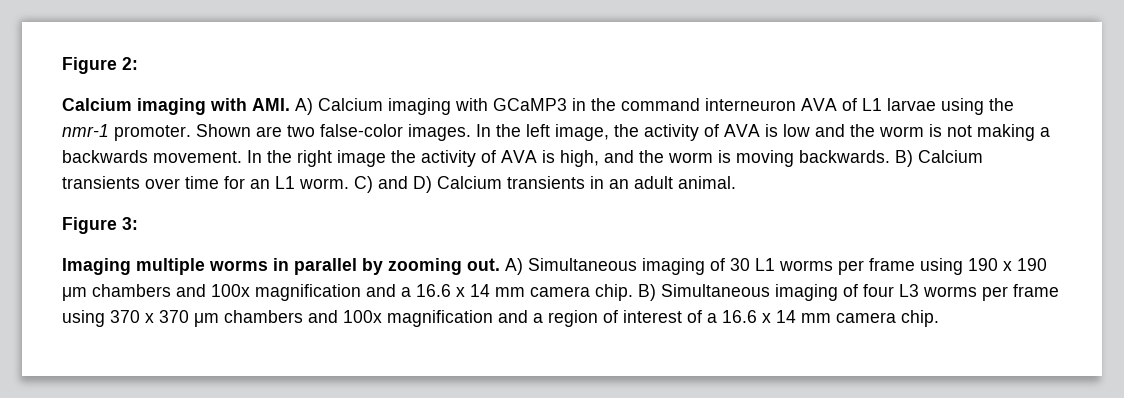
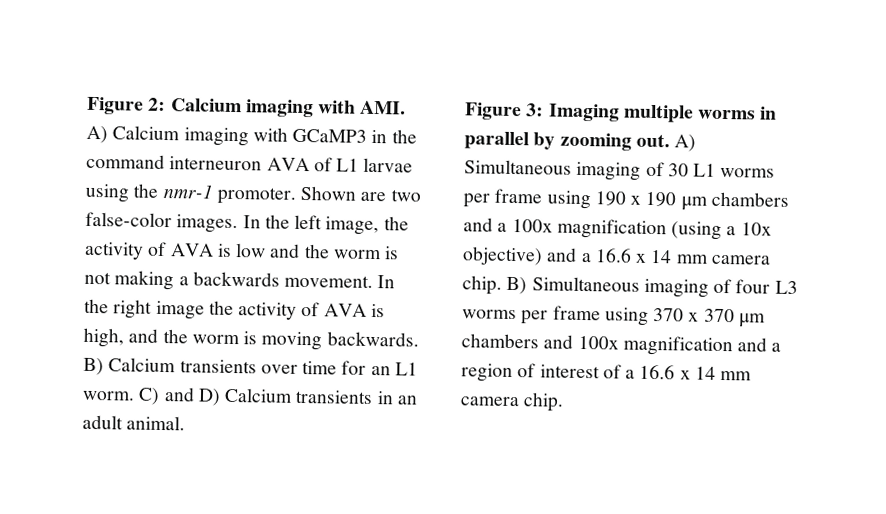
- Figure 2:
- Calcium imaging with AMI. A) Calcium imaging with GCaMP3 in the command interneuron AVA of L1 larvae using the nmr-1 promoter.
+ Figure 2: Calcium imaging with AMI. A) Calcium imaging with GCaMP3 in the command interneuron AVA of L1 larvae using the nmr-1 promoter.
- Figure 3:
- Imaging multiple worms in parallel by zooming out.
+ Figure 3: Imaging multiple worms in parallel by zooming out.
- A) Simultaneous imaging of 30 L1 worms per frame using 190 x 190 μm chambers and 100x magnification and a 16.6 x 14 mm camera chip.
+ A) Simultaneous imaging of 30 L1 worms per frame using 190 x 190 μm chambers and a 100x magnification (using a 10x objective) and a 16.6 x 14 mm camera chip.

